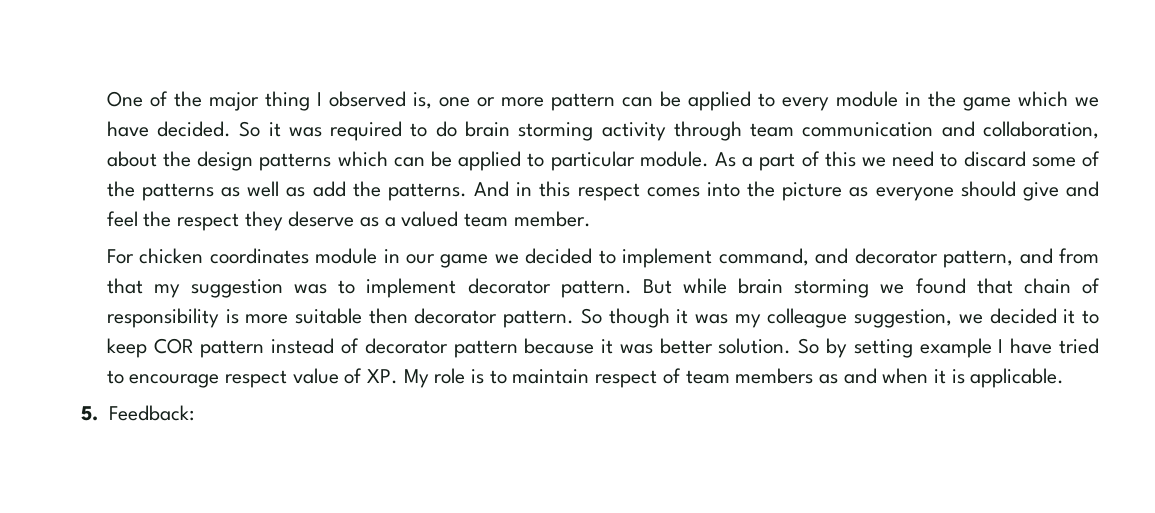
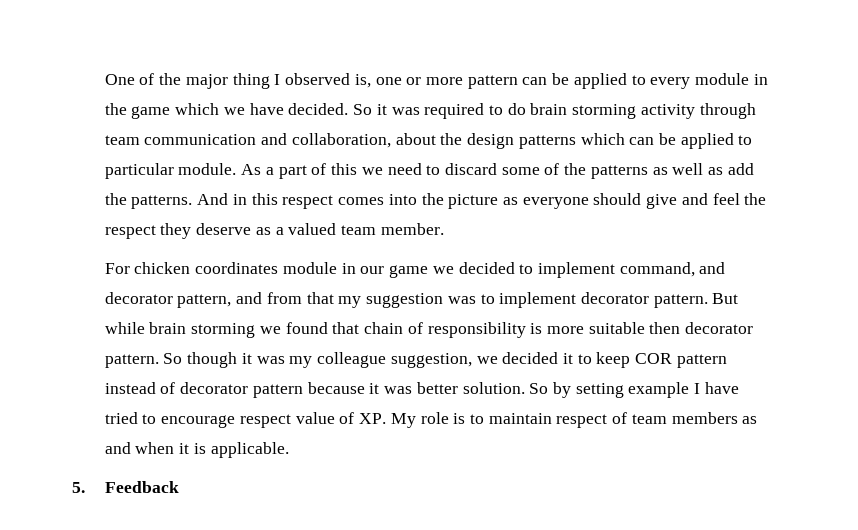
- 5. Feedback:
+ 5. Feedback

